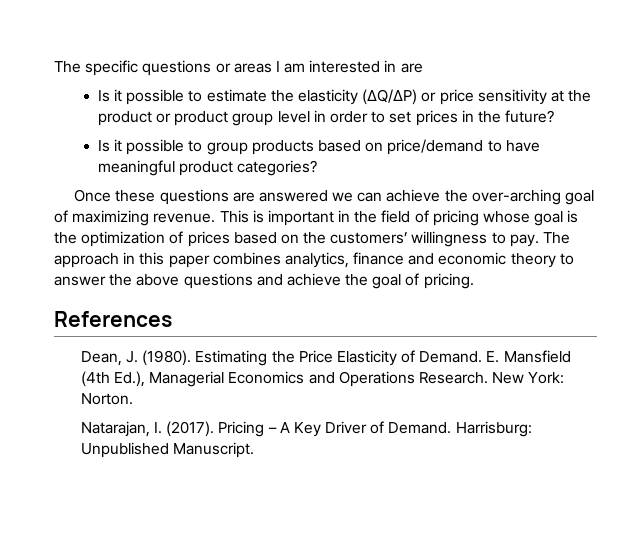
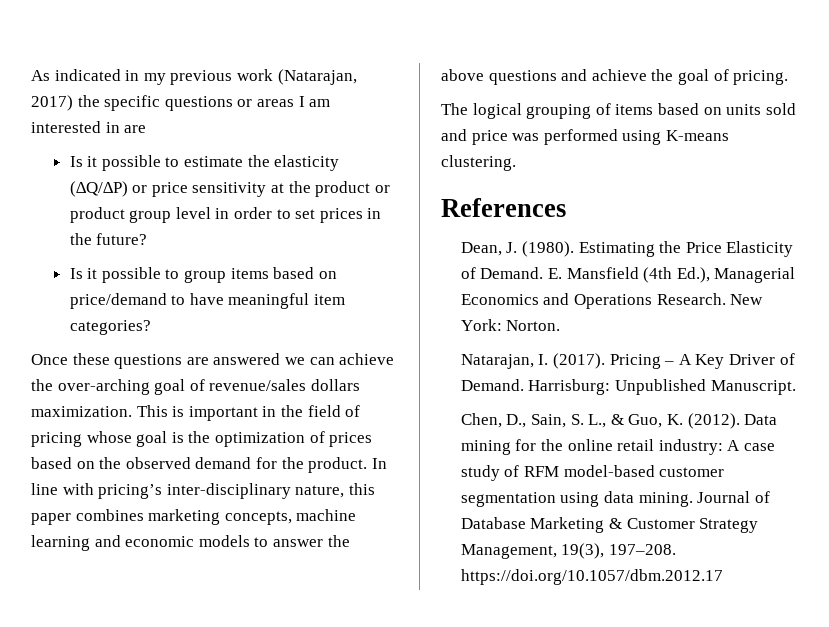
- The specific questions or areas I am interested in are
+ As indicated in my previous work (Natarajan, 2017) the specific questions or areas I am interested in are
- Is it possible to group products based on price/demand to have meaningful product categories?
+ Is it possible to group items based on price/demand to have meaningful item categories?
- Once these questions are answered we can achieve the over-arching goal of maximizing revenue.
+ Once these questions are answered we can achieve the over-arching goal of revenue/sales dollars maximization.
- This is important in the field of pricing whose goal is the optimization of prices based on the customers’ willingness to pay. The approach in this paper combines analytics, finance and economic theory to answer the above questions and achieve the goal of pricing.
+ This is important in the field of pricing whose goal is the optimization of prices based on the observed demand for the product. In line with pricing’s inter-disciplinary nature, this paper combines marketing concepts, machine learning and economic models to answer the above questions and achieve the goal of pricing.
+ The logical grouping of items based on units sold and price was performed using K-means clustering.
+ Chen, D., Sain, S. L., & Guo, K. (2012). Data mining for the online retail industry: A case study of RFM model-based customer segmentation using data mining. Journal of Database Marketing & Customer Strategy Management, 19(3), 197–208. https://doi.org/10.1057/dbm.2012.17

